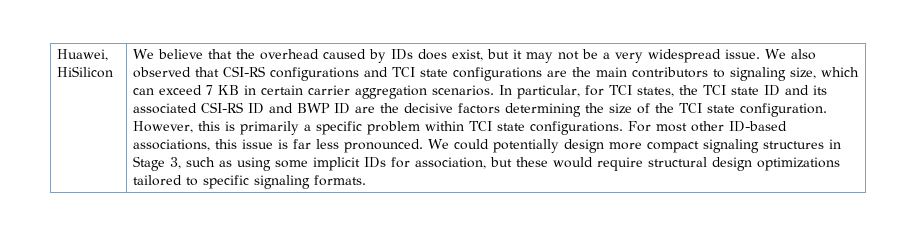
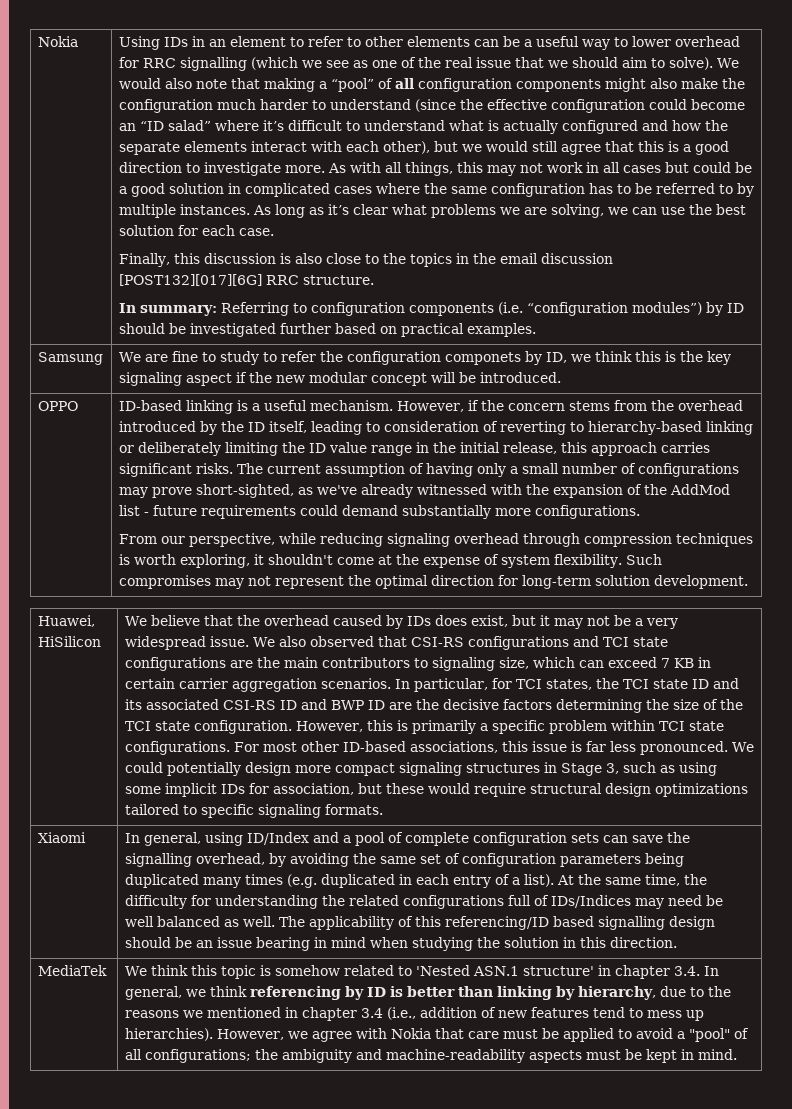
+ Nokia | Using IDs in an element to refer to other elements can be a useful way to lower overhead for RRC signalling (which we see as one of the real issue that we should aim to solve). We would also note that making a “pool” of all configuration components might also make the configuration much harder to understand (since the effective configuration could become an “ID salad” where it’s difficult to understand what is actually configured and how the separate elements interact with each other), but we would still agree that this is a good direction to investigate more. As with all things, this may not work in all cases but could be a good solution in complicated cases where the same configuration has to be referred to by multiple instances. As long as it’s clear what problems we are solving, we can use the best solution for each case.
+ Finally, this discussion is also close to the topics in the email discussion [POST132][017][6G] RRC structure.
+ In summary: Referring to configuration components (i.e. “configuration modules”) by ID should be investigated further based on practical examples.
+ Samsung | We are fine to study to refer the configuration componets by ID, we think this is the key signaling aspect if the new modular concept will be introduced.
+ OPPO | ID-based linking is a useful mechanism. However, if the concern stems from the overhead introduced by the ID itself, leading to consideration of reverting to hierarchy-based linking or deliberately limiting the ID value range in the initial release, this approach carries significant risks. The current assumption of having only a small number of configurations may prove short-sighted, as we've already witnessed with the expansion of the AddMod list - future requirements could demand substantially more configurations.
+ From our perspective, while reducing signaling overhead through compression techniques is worth exploring, it shouldn't come at the expense of system flexibility. Such compromises may not represent the optimal direction for long-term solution development.
+ Xiaomi | In general, using ID/Index and a pool of complete configuration sets can save the signalling overhead, by avoiding the same set of configuration parameters being duplicated many times (e.g. duplicated in each entry of a list). At the same time, the difficulty for understanding the related configurations full of IDs/Indices may need be well balanced as well. The applicability of this referencing/ID based signalling design should be an issue bearing in mind when studying the solution in this direction.
+ MediaTek | We think this topic is somehow related to 'Nested ASN.1 structure' in chapter 3.4. In general, we think referencing by ID is better than linking by hierarchy, due to the reasons we mentioned in chapter 3.4 (i.e., addition of new features tend to mess up hierarchies). However, we agree with Nokia that care must be applied to avoid a "pool" of all configurations; the ambiguity and machine-readability aspects must be kept in mind.

